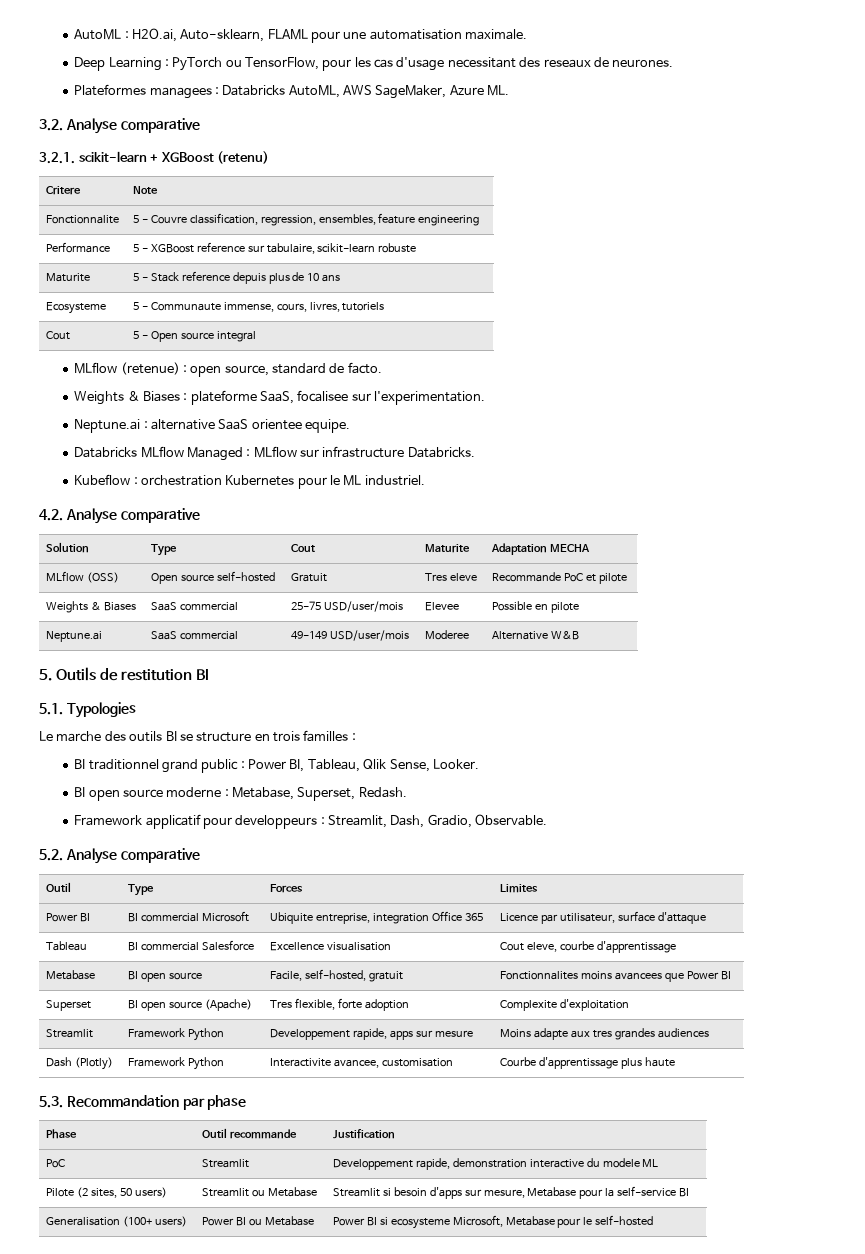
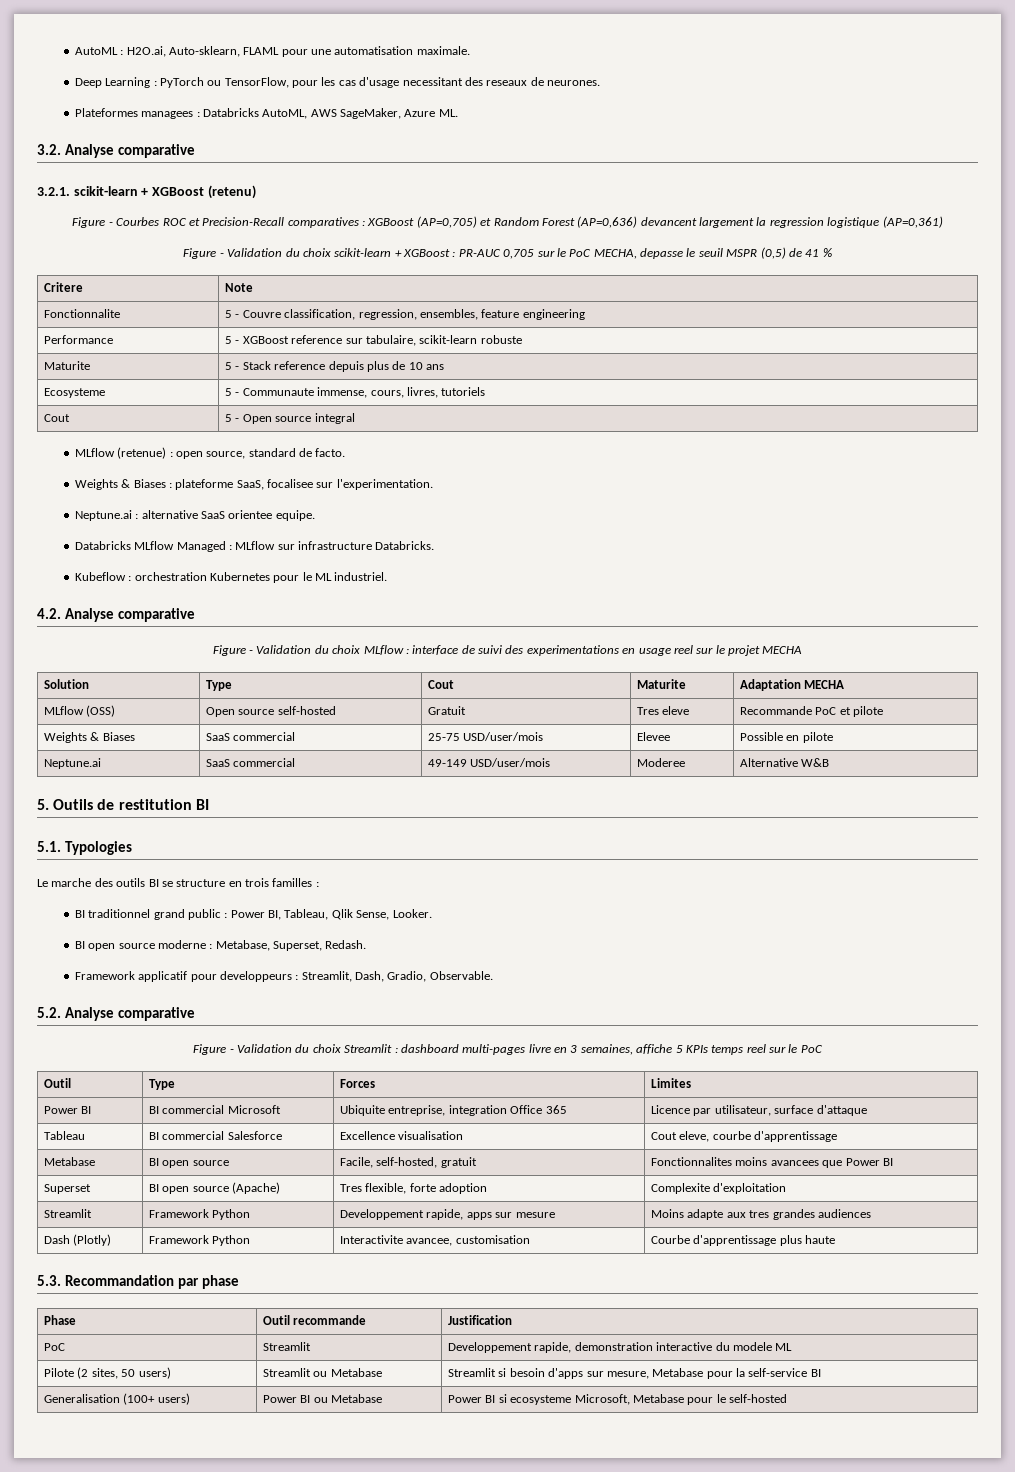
+ Figure - Courbes ROC et Precision-Recall comparatives : XGBoost (AP=0,705) et Random Forest (AP=0,636) devancent largement la regression logistique (AP=0,361)
+ Figure - Validation du choix scikit-learn + XGBoost : PR-AUC 0,705 sur le PoC MECHA, depasse le seuil MSPR (0,5) de 41 %
+ Figure - Validation du choix MLflow : interface de suivi des experimentations en usage reel sur le projet MECHA
+ Figure - Validation du choix Streamlit : dashboard multi-pages livre en 3 semaines, affiche 5 KPIs temps reel sur le PoC

